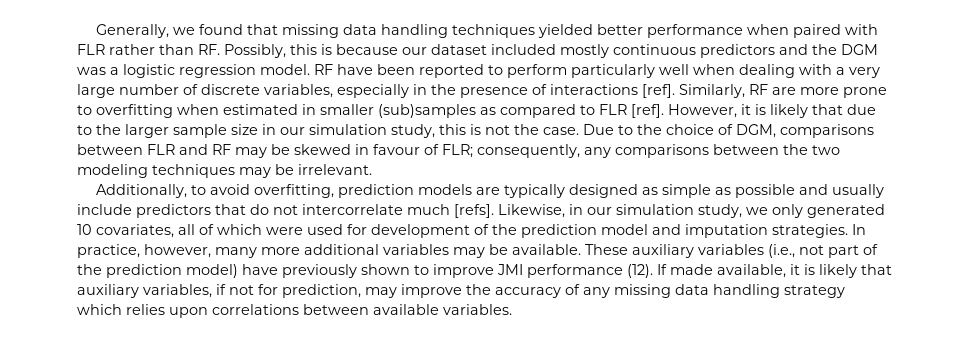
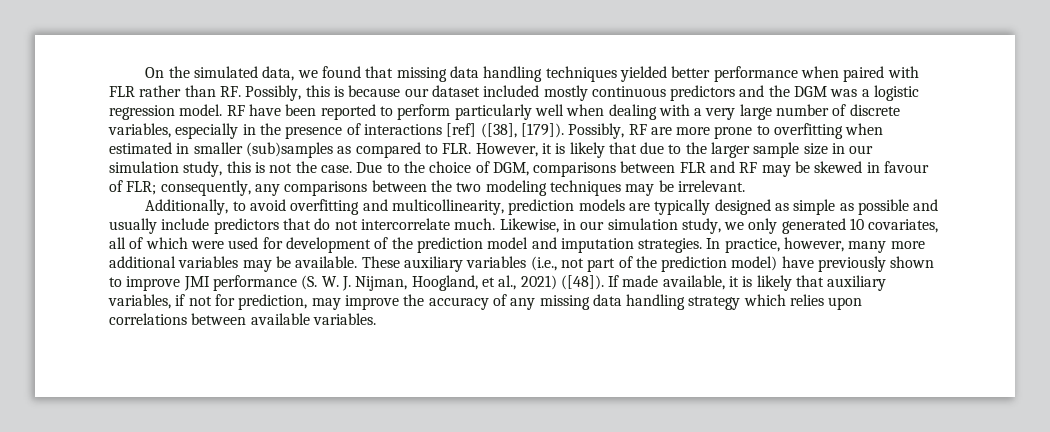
- Generally, we found that missing data handling techniques yielded better performance when paired with FLR rather than RF. Possibly, this is because our dataset included mostly continuous predictors and the DGM was a logistic regression model.
+ On the simulated data, we found that missing data handling techniques yielded better performance when paired with FLR rather than RF. Possibly, this is because our dataset included mostly continuous predictors and the DGM was a logistic regression model.
- RF have been reported to perform particularly well when dealing with a very large number of discrete variables, especially in the presence of interactions [ref]. Similarly, RF are more prone to overfitting when estimated in smaller (sub)samples as compared to FLR [ref]. However, it is likely that due to the larger sample size in our simulation study, this is not the case.
+ RF have been reported to perform particularly well when dealing with a very large number of discrete variables, especially in the presence of interactions [ref] ([38], [179]). Possibly, RF are more prone to overfitting when estimated in smaller (sub)samples as compared to FLR. However, it is likely that due to the larger sample size in our simulation study, this is not the case.
- Additionally, to avoid overfitting, prediction models are typically designed as simple as possible and usually include predictors that do not intercorrelate much [refs].
+ Additionally, to avoid overfitting and multicollinearity, prediction models are typically designed as simple as possible and usually include predictors that do not intercorrelate much.
- These auxiliary variables (i.e., not part of the prediction model) have previously shown to improve JMI performance (12).
+ These auxiliary variables (i.e., not part of the prediction model) have previously shown to improve JMI performance (S. W. J. Nijman, Hoogland, et al., 2021) ([48]).

